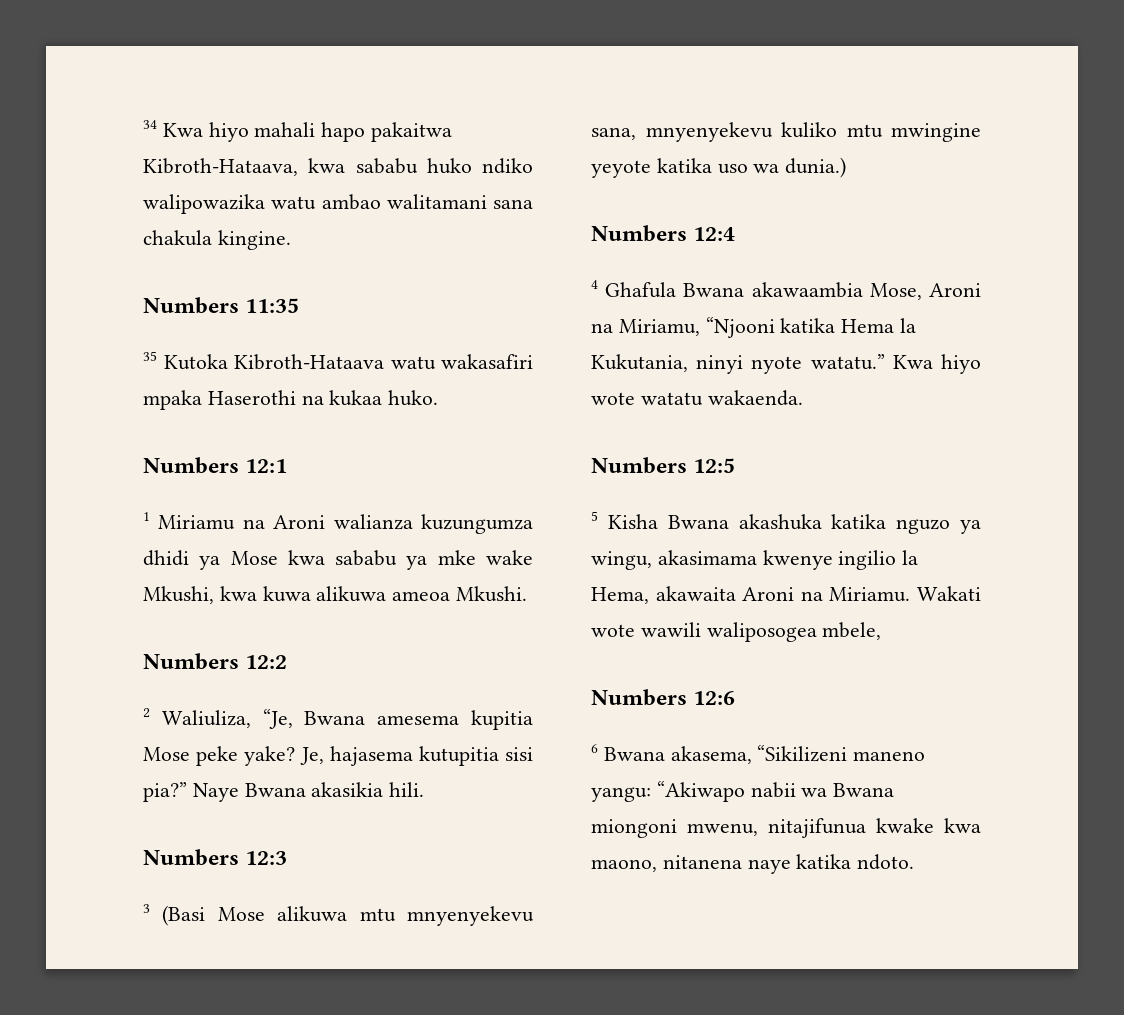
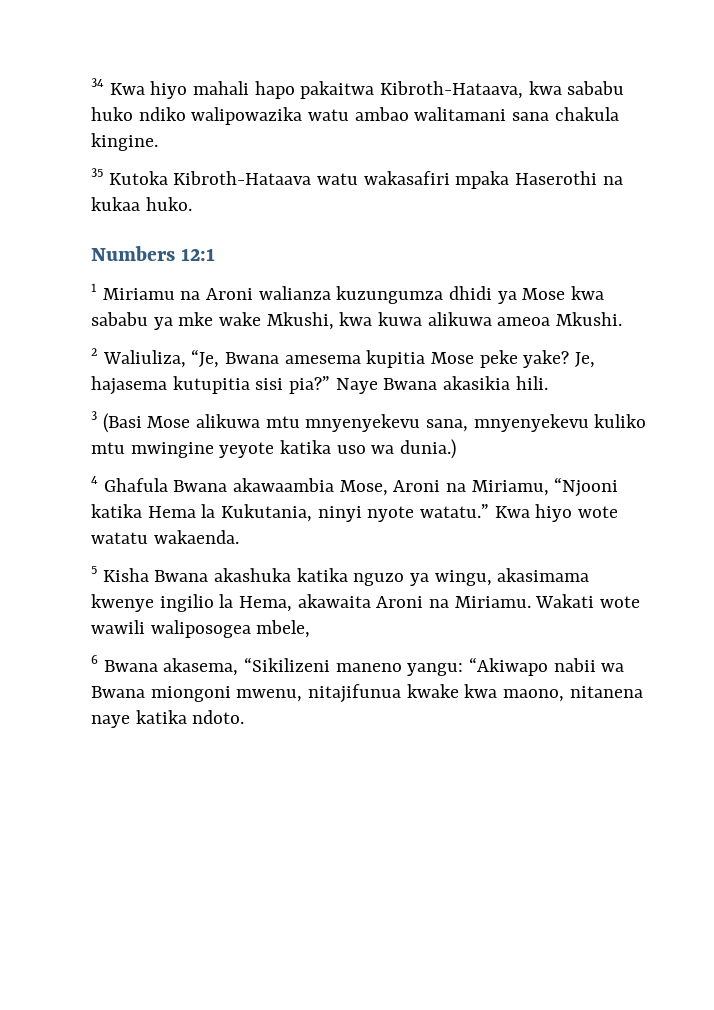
- Numbers 11:35
- Numbers 12:2
- Numbers 12:3
- Numbers 12:4
- Numbers 12:5
- Numbers 12:6

